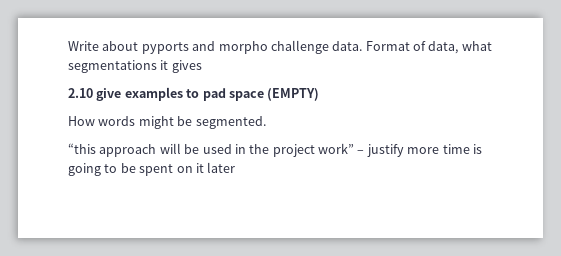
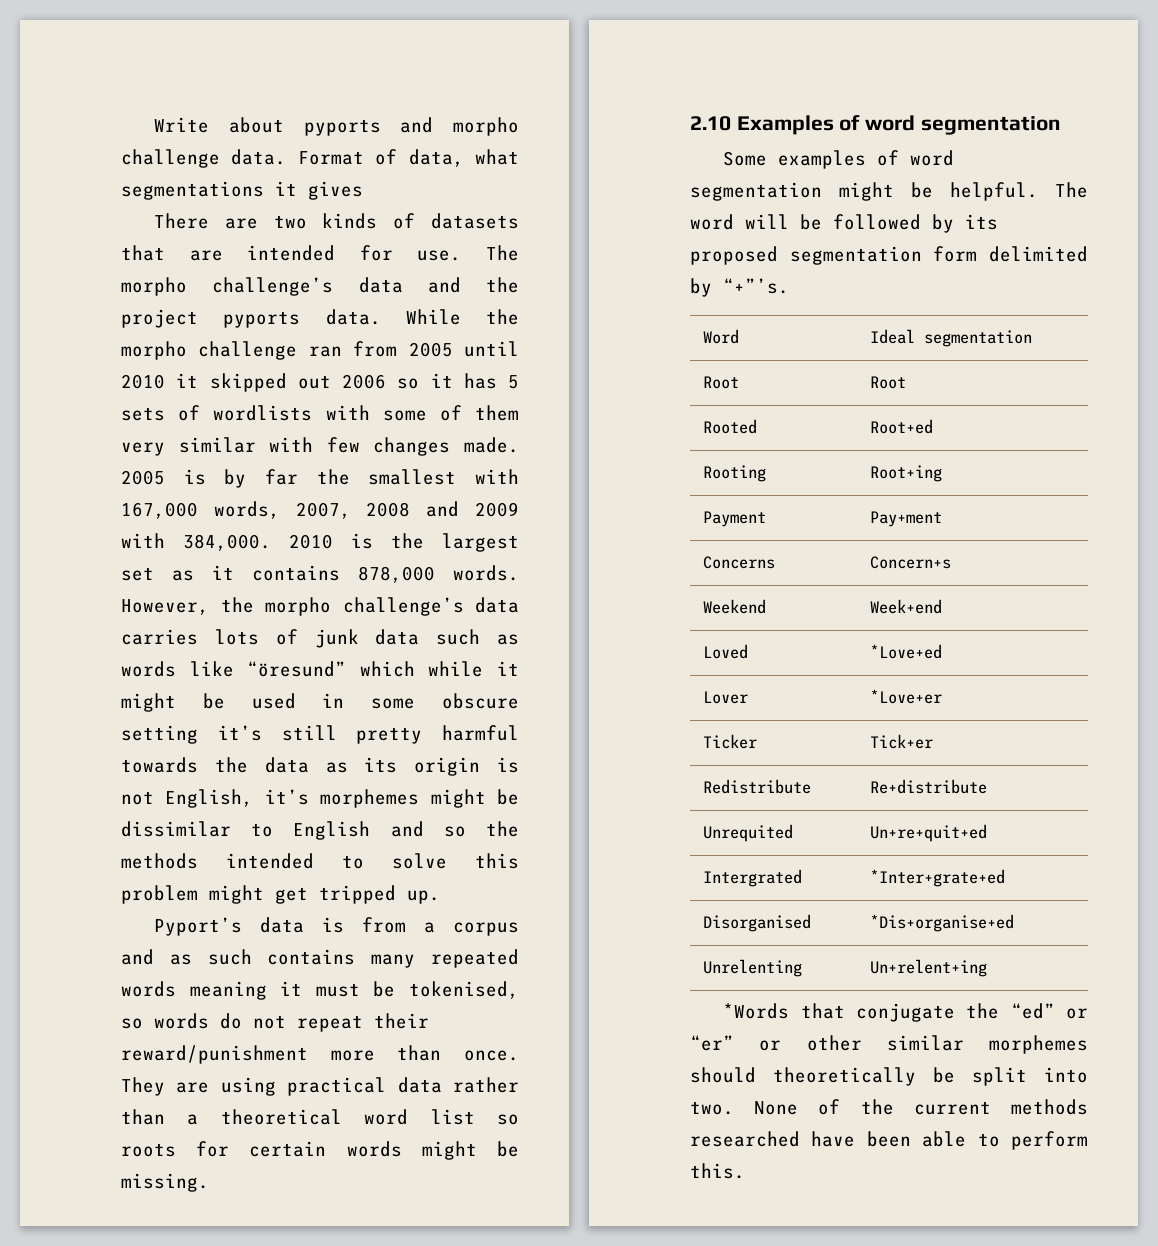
- 2.10 give examples to pad space (EMPTY)
- How words might be segmented.
- “this approach will be used in the project work” – justify more time is going to be spent on it later
+ There are two kinds of datasets that are intended for use. The morpho challenge’s data and the project pyports data. While the morpho challenge ran from 2005 until 2010 it skipped out 2006 so it has 5 sets of wordlists with some of them very similar with few changes made. 2005 is by far the smallest with 167,000 words, 2007, 2008 and 2009 with 384,000. 2010 is the largest set as it contains 878,000 words. However, the morpho challenge’s data carries lots of junk data such as words like “öresund” which while it might be used in some obscure setting it’s still pretty harmful towards the data as its origin is not English, it’s morphemes might be dissimilar to English and so the methods intended to solve this problem might get tripped up.
+ Pyport’s data is from a corpus and as such contains many repeated words meaning it must be tokenised, so words do not repeat their reward/punishment more than once. They are using practical data rather than a theoretical word list so roots for certain words might be missing.
+ 2.10 Examples of word segmentation
+ Some examples of word segmentation might be helpful. The word will be followed by its proposed segmentation form delimited by “+”’s.
+ Word | Ideal segmentation
+ Root | Root
+ Rooted | Root+ed
+ Rooting | Root+ing
+ Payment | Pay+ment
+ Concerns | Concern+s
+ Weekend | Week+end
+ Loved | *Love+ed
+ Lover | *Love+er
+ Ticker | Tick+er
+ Redistribute | Re+distribute
+ Unrequited | Un+re+quit+ed
+ Intergrated | *Inter+grate+ed
+ Disorganised | *Dis+organise+ed
+ Unrelenting | Un+relent+ing
+ *Words that conjugate the “ed” or “er” or other similar morphemes should theoretically be split into two. None of the current methods researched have been able to perform this.

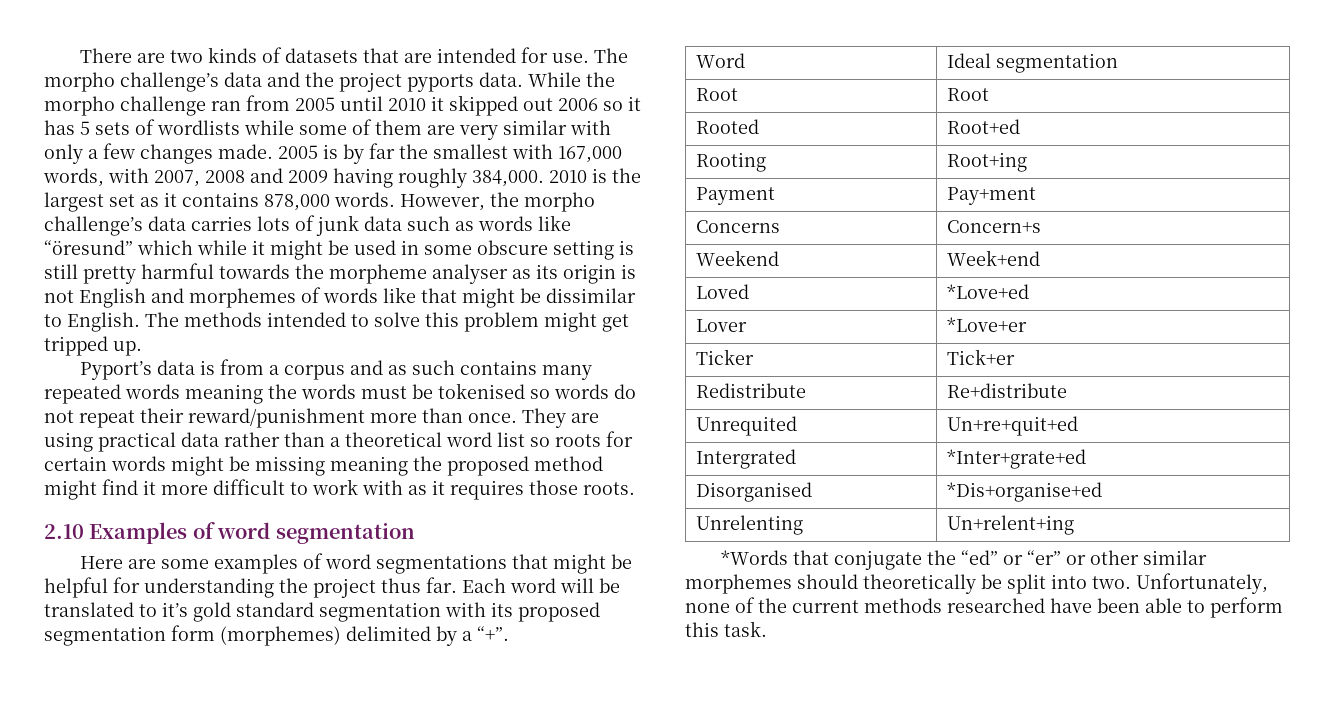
- Write about pyports and morpho challenge data. Format of data, what segmentations it gives
- While the morpho challenge ran from 2005 until 2010 it skipped out 2006 so it has 5 sets of wordlists with some of them very similar with few changes made.
+ While the morpho challenge ran from 2005 until 2010 it skipped out 2006 so it has 5 sets of wordlists while some of them are very similar with only a few changes made.
- 2005 is by far the smallest with 167,000 words, 2007, 2008 and 2009 with 384,000.
+ 2005 is by far the smallest with 167,000 words, with 2007, 2008 and 2009 having roughly 384,000.
- However, the morpho challenge’s data carries lots of junk data such as words like “öresund” which while it might be used in some obscure setting it’s still pretty harmful towards the data as its origin is not English, it’s morphemes might be dissimilar to English and so the methods intended to solve this problem might get tripped up.
+ However, the morpho challenge’s data carries lots of junk data such as words like “öresund” which while it might be used in some obscure setting is still pretty harmful towards the morpheme analyser as its origin is not English and morphemes of words like that might be dissimilar to English. The methods intended to solve this problem might get tripped up.
- Pyport’s data is from a corpus and as such contains many repeated words meaning it must be tokenised, so words do not repeat their reward/punishment more than once.
+ Pyport’s data is from a corpus and as such contains many repeated words meaning the words must be tokenised so words do not repeat their reward/punishment more than once.
- They are using practical data rather than a theoretical word list so roots for certain words might be missing.
+ They are using practical data rather than a theoretical word list so roots for certain words might be missing meaning the proposed method might find it more difficult to work with as it requires those roots.
- Some examples of word segmentation might be helpful. The word will be followed by its proposed segmentation form delimited by “+”’s.
+ Here are some examples of word segmentations that might be helpful for understanding the project thus far. Each word will be translated to it’s gold standard segmentation with its proposed segmentation form (morphemes) delimited by a “+”.
- *Words that conjugate the “ed” or “er” or other similar morphemes should theoretically be split into two. None of the current methods researched have been able to perform this.
+ *Words that conjugate the “ed” or “er” or other similar morphemes should theoretically be split into two. Unfortunately, none of the current methods researched have been able to perform this task.

